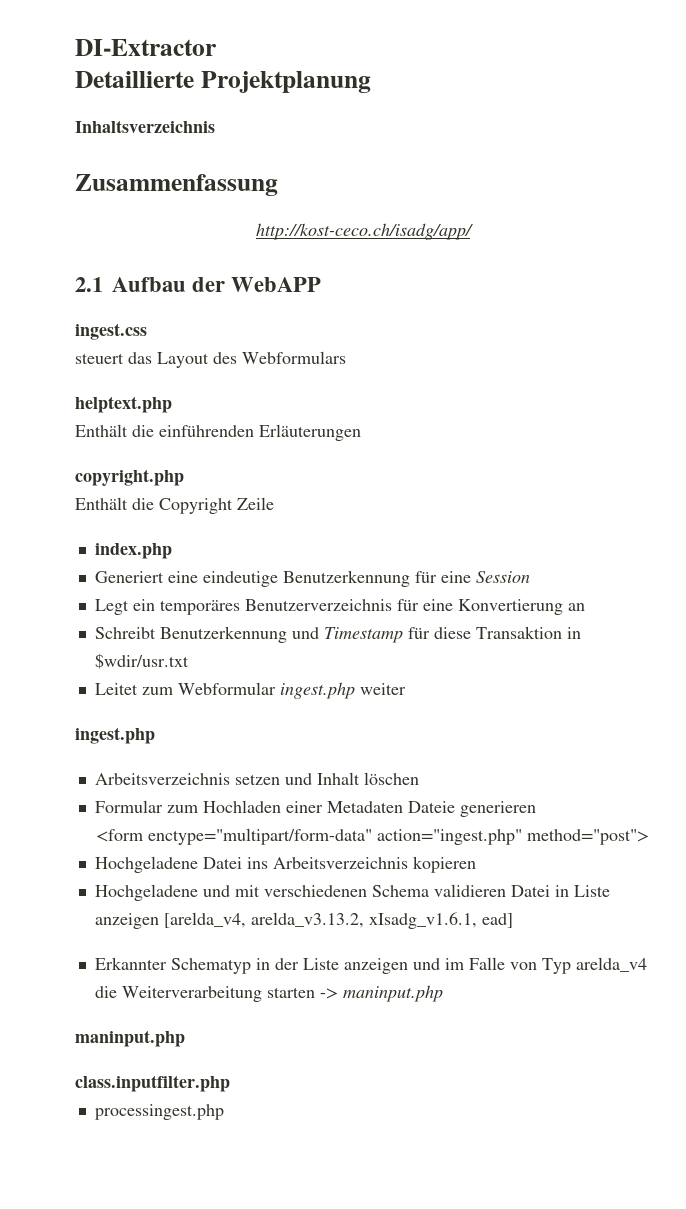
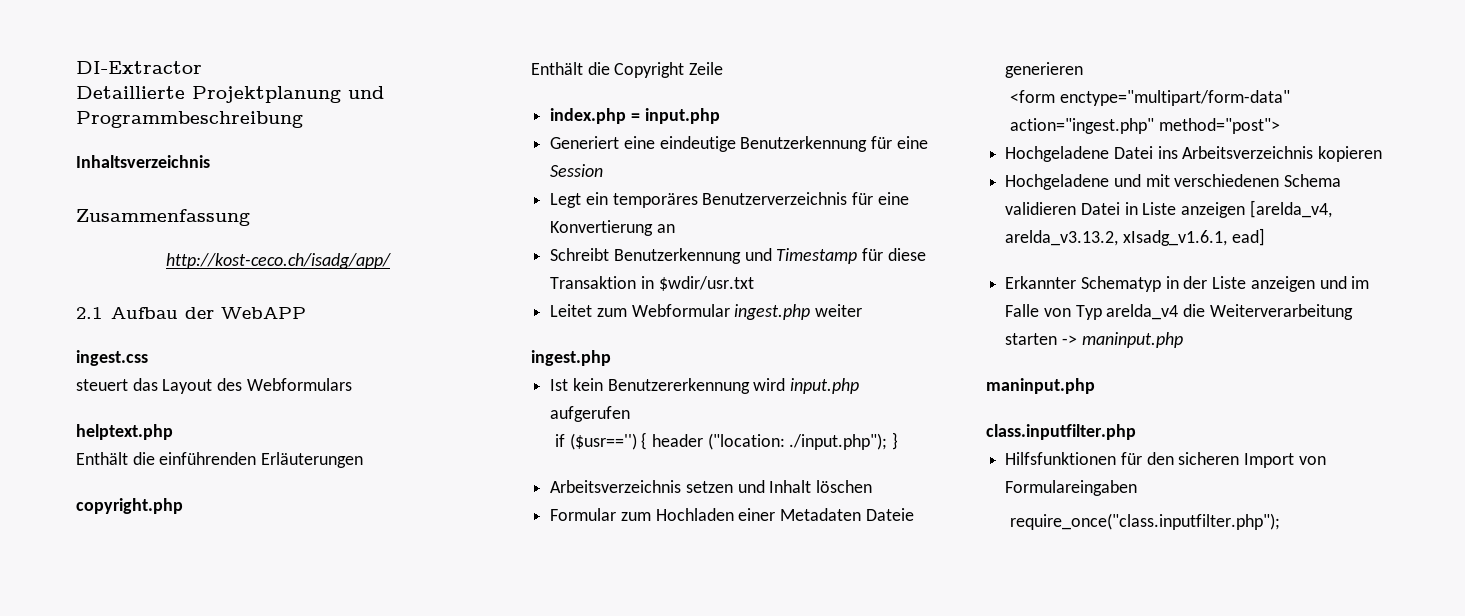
- Detaillierte Projektplanung
+ Detaillierte Projektplanung und Programmbeschreibung
- index.php
+ index.php = input.php
+ Ist kein Benutzererkennung wird input.php aufgerufen
+ if ($usr=='') { header ("location: ./input.php"); }
- processingest.php
+ Hilfsfunktionen für den sicheren Import von Formulareingaben
+ require_once("class.inputfilter.php");

